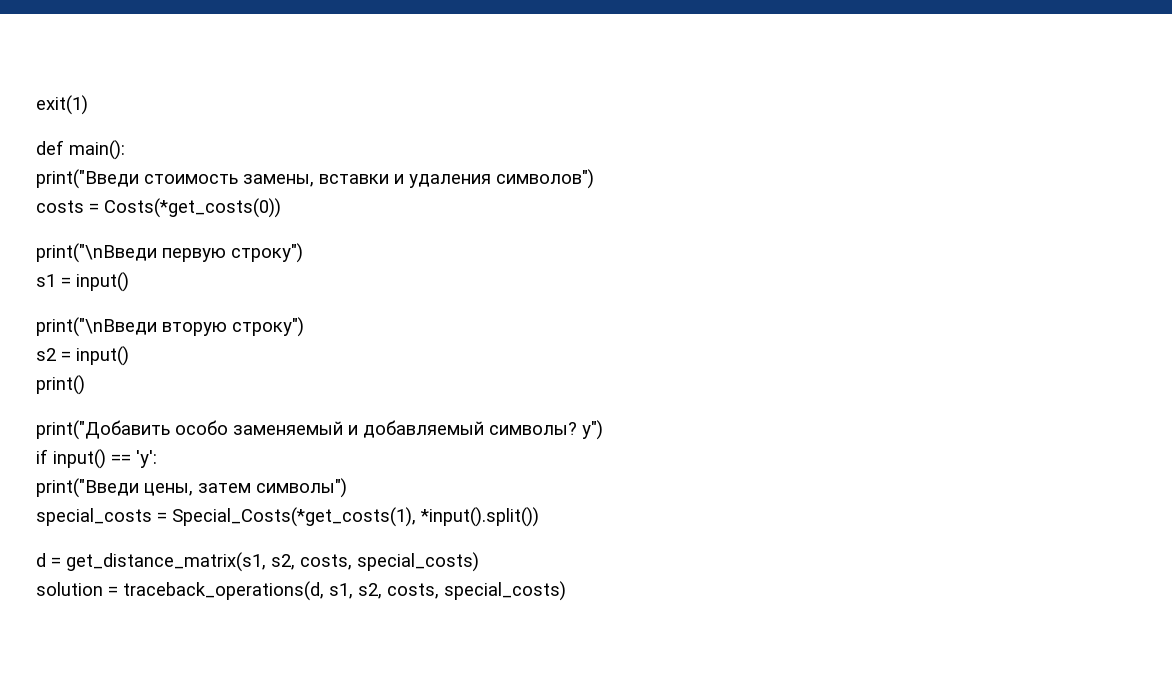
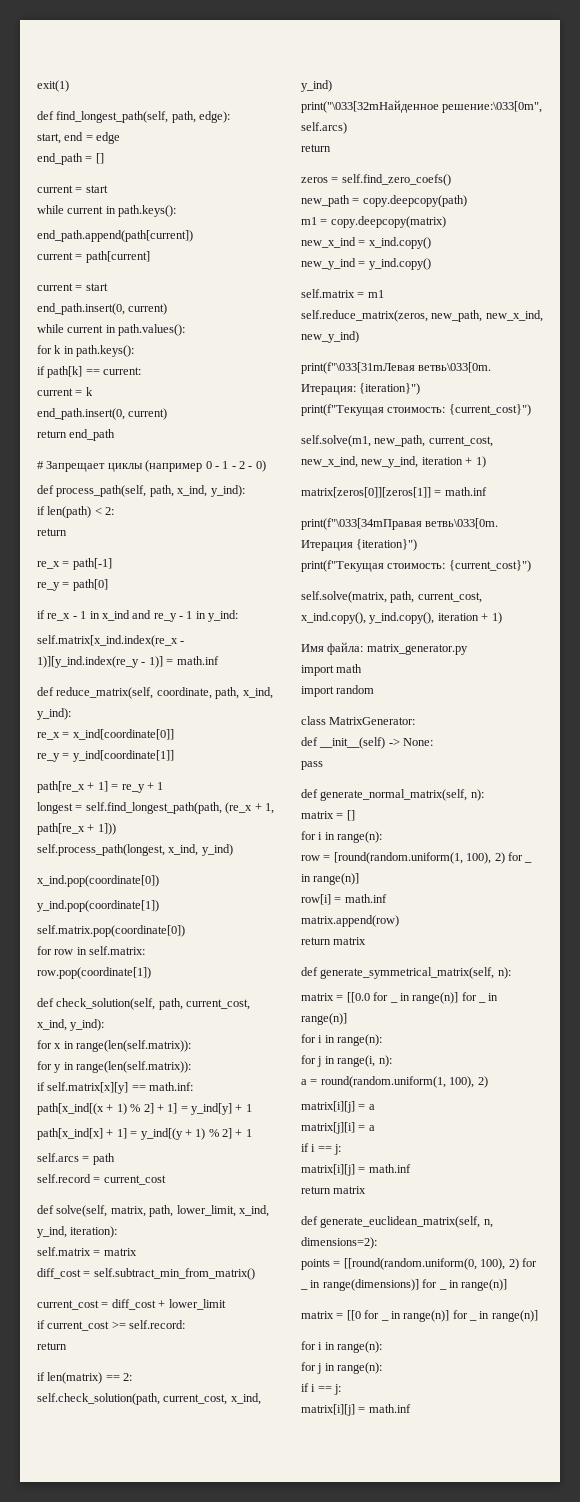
- def main():
- print("Введи стоимость замены, вставки и удаления символов")
- costs = Costs(*get_costs(0))
- print("\nВведи первую строку")
- s1 = input()
- print("\nВведи вторую строку")
- s2 = input()
- print()
- print("Добавить особо заменяемый и добавляемый символы? y")
- if input() == 'y':
- print("Введи цены, затем символы")
- special_costs = Special_Costs(*get_costs(1), *input().split())
- d = get_distance_matrix(s1, s2, costs, special_costs)
- solution = traceback_operations(d, s1, s2, costs, special_costs)
+ def find_longest_path(self, path, edge):
+ start, end = edge
+ end_path = []
+ current = start
+ while current in path.keys():
+ end_path.append(path[current])
+ current = path[current]
+ current = start
+ end_path.insert(0, current)
+ while current in path.values():
+ for k in path.keys():
+ if path[k] == current:
+ current = k
+ end_path.insert(0, current)
+ return end_path
+ # Запрещает циклы (например 0 - 1 - 2 - 0)
+ def process_path(self, path, x_ind, y_ind):
+ if len(path) < 2:
+ return
+ re_x = path[-1]
+ re_y = path[0]
+ if re_x - 1 in x_ind and re_y - 1 in y_ind:
+ self.matrix[x_ind.index(re_x - 1)][y_ind.index(re_y - 1)] = math.inf
+ def reduce_matrix(self, coordinate, path, x_ind, y_ind):
+ re_x = x_ind[coordinate[0]]
+ re_y = y_ind[coordinate[1]]
+ path[re_x + 1] = re_y + 1
+ longest = self.find_longest_path(path, (re_x + 1, path[re_x + 1]))
+ self.process_path(longest, x_ind, y_ind)
+ x_ind.pop(coordinate[0])
+ y_ind.pop(coordinate[1])
+ self.matrix.pop(coordinate[0])
+ for row in self.matrix:
+ row.pop(coordinate[1])
+ def check_solution(self, path, current_cost, x_ind, y_ind):
+ for x in range(len(self.matrix)):
+ for y in range(len(self.matrix)):
+ if self.matrix[x][y] == math.inf:
+ path[x_ind[(x + 1) % 2] + 1] = y_ind[y] + 1
+ path[x_ind[x] + 1] = y_ind[(y + 1) % 2] + 1
+ self.arcs = path
+ self.record = current_cost
+ def solve(self, matrix, path, lower_limit, x_ind, y_ind, iteration):
+ self.matrix = matrix
+ diff_cost = self.subtract_min_from_matrix()
+ current_cost = diff_cost + lower_limit
+ if current_cost >= self.record:
+ return
+ if len(matrix) == 2:
+ self.check_solution(path, current_cost, x_ind, y_ind)
+ print("\033[32mНайденное решение:\033[0m", self.arcs)
+ return
+ zeros = self.find_zero_coefs()
+ new_path = copy.deepcopy(path)
+ m1 = copy.deepcopy(matrix)
+ new_x_ind = x_ind.copy()
+ new_y_ind = y_ind.copy()
+ self.matrix = m1
+ self.reduce_matrix(zeros, new_path, new_x_ind, new_y_ind)
+ print(f"\033[31mЛевая ветвь\033[0m. Итерация: {iteration}")
+ print(f"Текущая стоимость: {current_cost}")
+ self.solve(m1, new_path, current_cost, new_x_ind, new_y_ind, iteration + 1)
+ matrix[zeros[0]][zeros[1]] = math.inf
+ print(f"\033[34mПравая ветвь\033[0m. Итерация {iteration}")
+ print(f"Текущая стоимость: {current_cost}")
+ self.solve(matrix, path, current_cost, x_ind.copy(), y_ind.copy(), iteration + 1)
+ Имя файла: matrix_generator.py
+ import math
+ import random
+ class MatrixGenerator:
+ def __init__(self) -> None:
+ pass
+ def generate_normal_matrix(self, n):
+ matrix = []
+ for i in range(n):
+ row = [round(random.uniform(1, 100), 2) for _ in range(n)]
+ row[i] = math.inf
+ matrix.append(row)
+ return matrix
+ def generate_symmetrical_matrix(self, n):
+ matrix = [[0.0 for _ in range(n)] for _ in range(n)]
+ for i in range(n):
+ for j in range(i, n):
+ a = round(random.uniform(1, 100), 2)
+ matrix[i][j] = a
+ matrix[j][i] = a
+ if i == j:
+ matrix[i][j] = math.inf
+ return matrix
+ def generate_euclidean_matrix(self, n, dimensions=2):
+ points = [[round(random.uniform(0, 100), 2) for _ in range(dimensions)] for _ in range(n)]
+ matrix = [[0 for _ in range(n)] for _ in range(n)]
+ for i in range(n):
+ for j in range(n):
+ if i == j:
+ matrix[i][j] = math.inf

